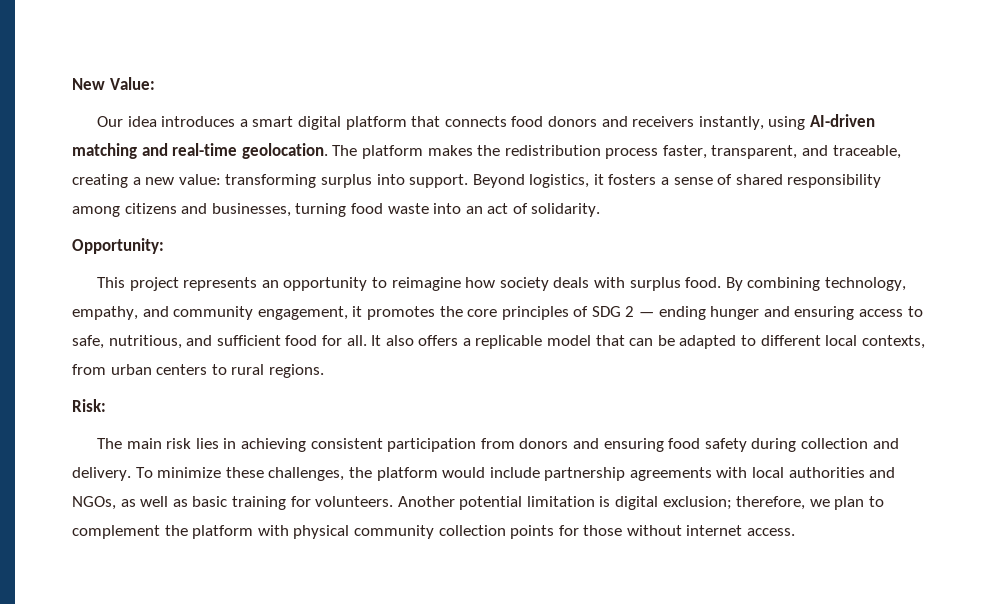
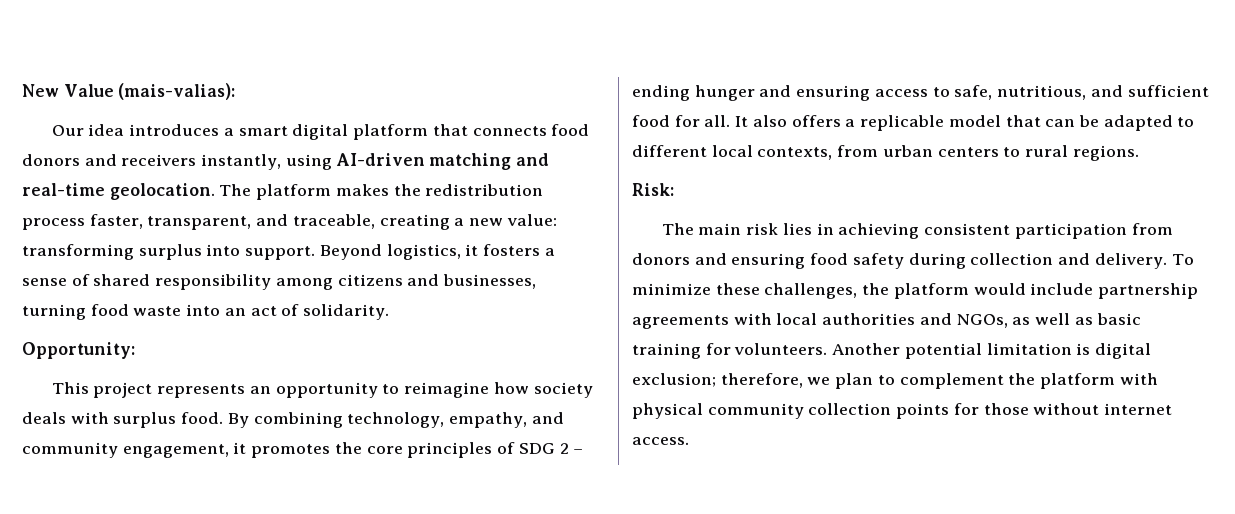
- New Value:
+ New Value (mais-valias):
- By combining technology, empathy, and community engagement, it promotes the core principles of SDG 2 — ending hunger and ensuring access to safe, nutritious, and sufficient food for all.
+ By combining technology, empathy, and community engagement, it promotes the core principles of SDG 2 – ending hunger and ensuring access to safe, nutritious, and sufficient food for all.

